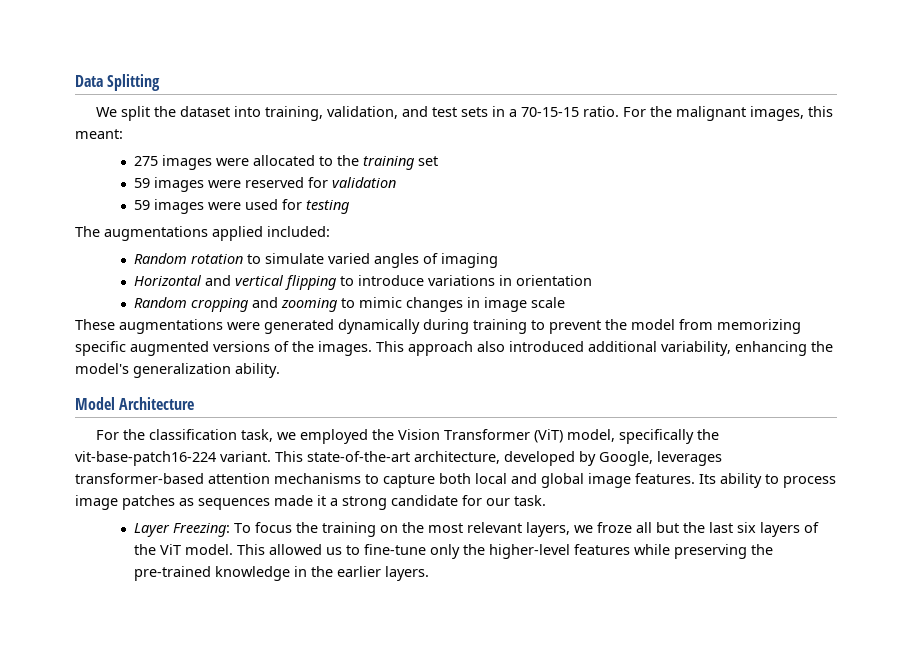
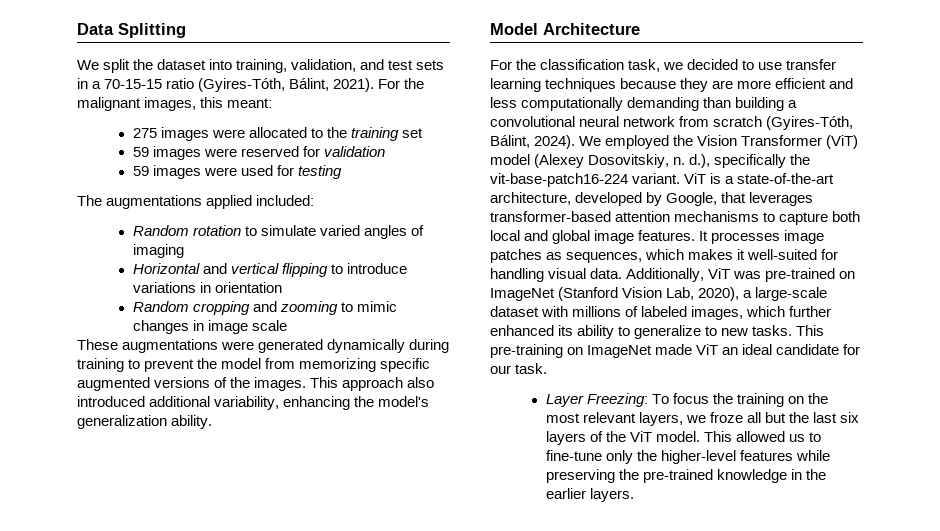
- We split the dataset into training, validation, and test sets in a 70-15-15 ratio.
+ We split the dataset into training, validation, and test sets in a 70-15-15 ratio (Gyires-Tóth, Bálint, 2021).
- For the classification task, we employed the Vision Transformer (ViT) model, specifically the vit-base-patch16-224 variant.
+ For the classification task, we decided to use transfer learning techniques because they are more efficient and less computationally demanding than building a convolutional neural network from scratch (Gyires-Tóth, Bálint, 2024). We employed the Vision Transformer (ViT) model (Alexey Dosovitskiy, n. d.), specifically the vit-base-patch16-224 variant.
- This state-of-the-art architecture, developed by Google, leverages transformer-based attention mechanisms to capture both local and global image features.
+ ViT is a state-of-the-art architecture, developed by Google, that leverages transformer-based attention mechanisms to capture both local and global image features.
- Its ability to process image patches as sequences made it a strong candidate for our task.
+ It processes image patches as sequences, which makes it well-suited for handling visual data. Additionally, ViT was pre-trained on ImageNet (Stanford Vision Lab, 2020), a large-scale dataset with millions of labeled images, which further enhanced its ability to generalize to new tasks. This pre-training on ImageNet made ViT an ideal candidate for our task.

